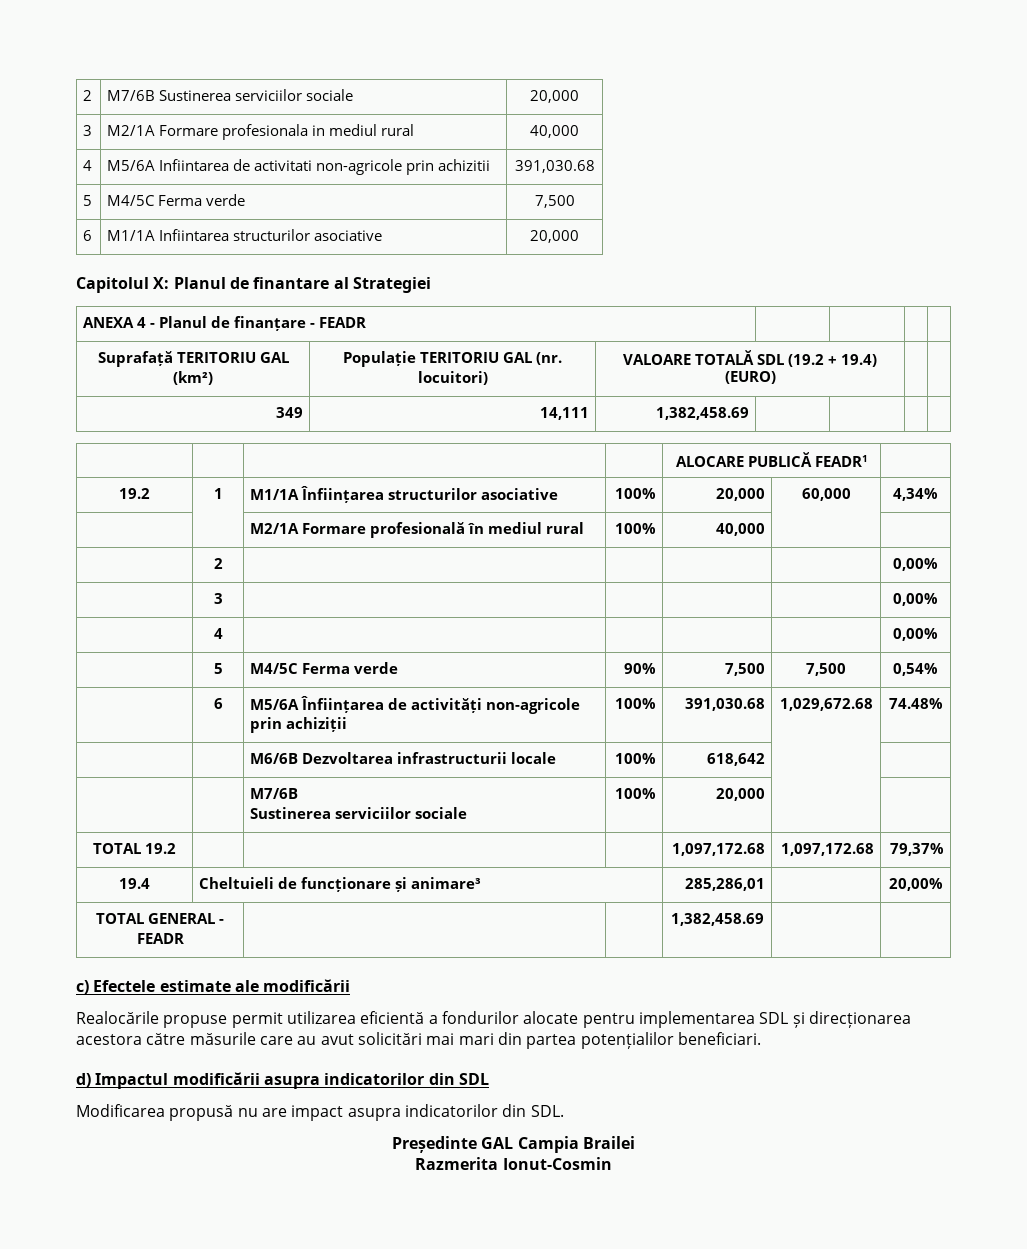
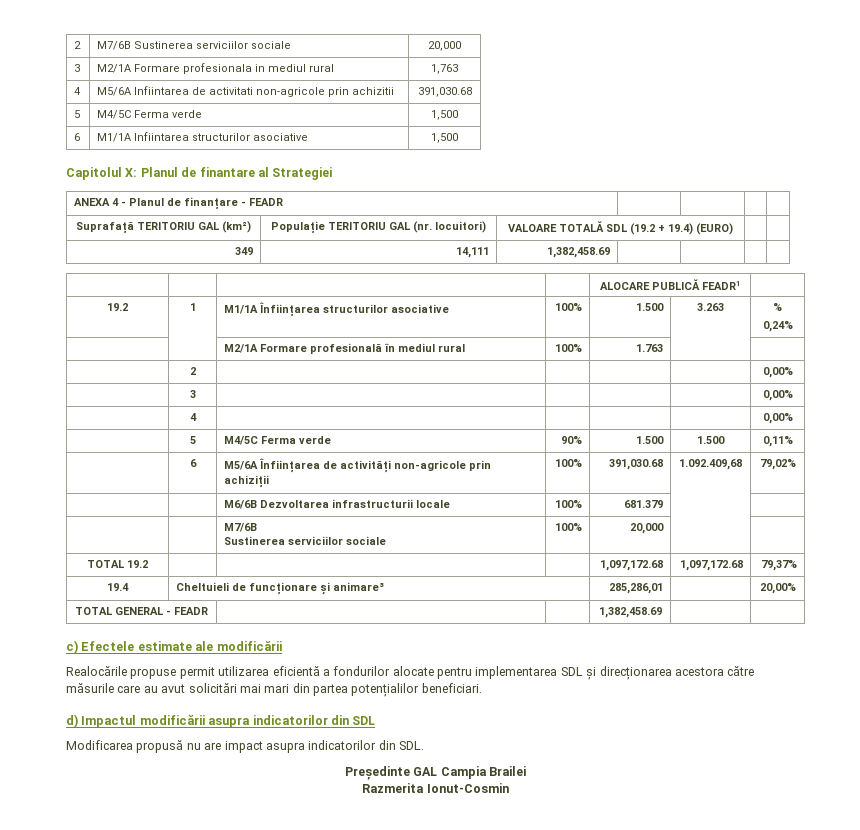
- 3 | M2/1A Formare profesionala in mediul rural | 40,000
+ 3 | M2/1A Formare profesionala in mediul rural | 1,763
- 5 | M4/5C Ferma verde | 7,500
+ 5 | M4/5C Ferma verde | 1,500
- 6 | M1/1A Infiintarea structurilor asociative | 20,000
+ 6 | M1/1A Infiintarea structurilor asociative | 1,500
- 19.2 | 1 | M1/1A Înființarea structurilor asociative | 100% | 20,000 | 60,000 | 4,34%
+ 19.2 | 1 | M1/1A Înființarea structurilor asociative | 100% | 1.500 | 3.263 | %
+ 0,24%
- | | M2/1A Formare profesională în mediul rural | 100% | 40,000 | |
+ | | M2/1A Formare profesională în mediul rural | 100% | 1.763 | |
- | 5 | M4/5C Ferma verde | 90% | 7,500 | 7,500 | 0,54%
+ | 5 | M4/5C Ferma verde | 90% | 1.500 | 1.500 | 0,11%
- | 6 | M5/6A Înființarea de activități non-agricole prin achiziții | 100% | 391,030.68 | 1,029,672.68 | 74.48%
+ | 6 | M5/6A Înființarea de activități non-agricole prin achiziții | 100% | 391,030.68 | 1.092.409,68 | 79,02%
- | | M6/6B Dezvoltarea infrastructurii locale | 100% | 618,642 | |
+ | | M6/6B Dezvoltarea infrastructurii locale | 100% | 681.379 | |

